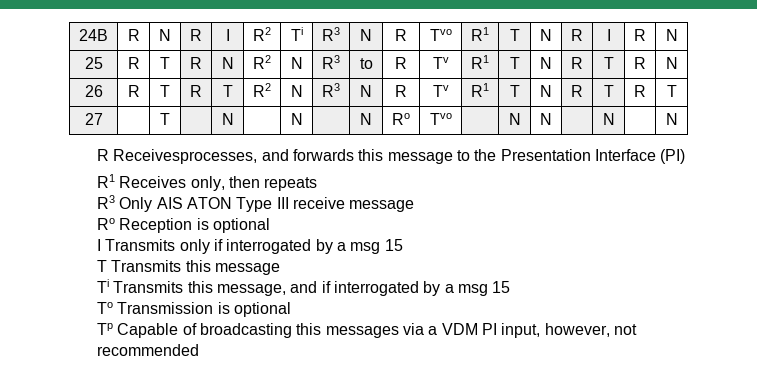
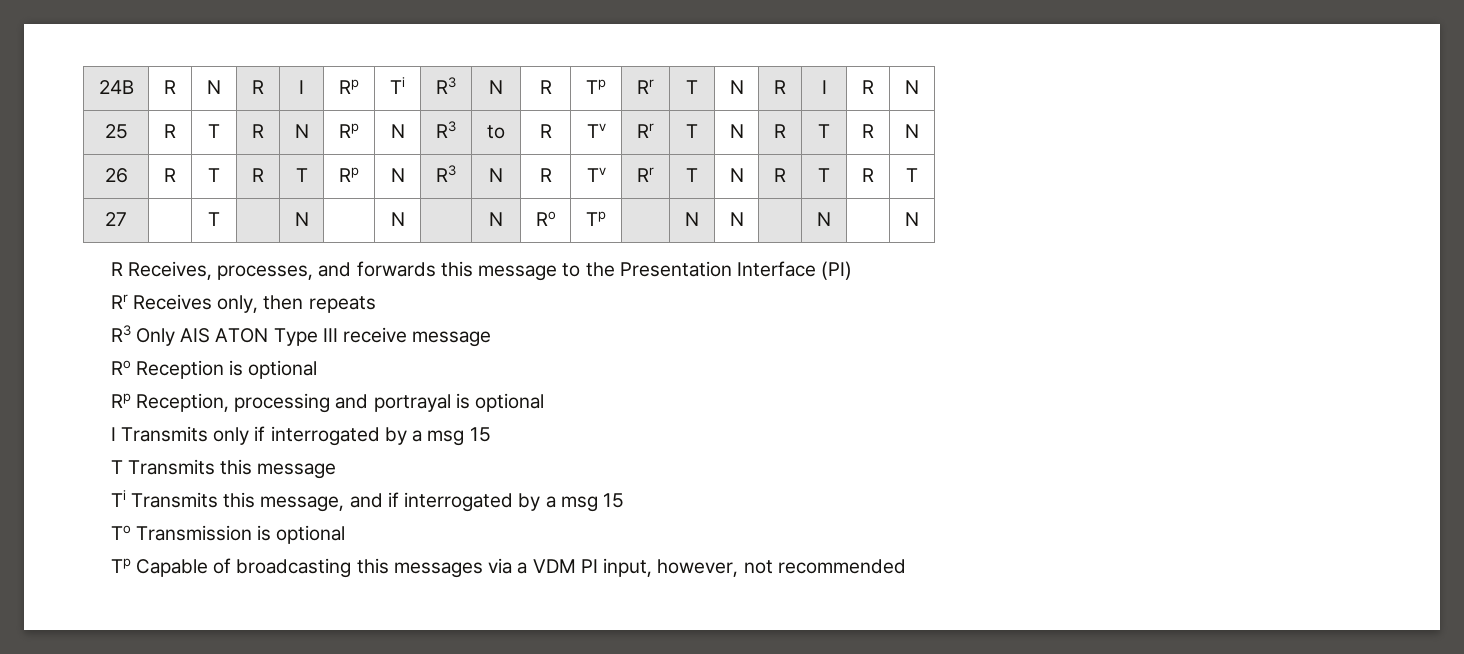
- 24B | R | N | R | I | R2 | Ti | R3 | N | R | Tvo | R1 | T | N | R | I | R | N
+ 24B | R | N | R | I | Rp | Ti | R3 | N | R | Tp | Rr | T | N | R | I | R | N
- 25 | R | T | R | N | R2 | N | R3 | to | R | Tv | R1 | T | N | R | T | R | N
+ 25 | R | T | R | N | Rp | N | R3 | to | R | Tv | Rr | T | N | R | T | R | N
- 26 | R | T | R | T | R2 | N | R3 | N | R | Tv | R1 | T | N | R | T | R | T
+ 26 | R | T | R | T | Rp | N | R3 | N | R | Tv | Rr | T | N | R | T | R | T
- 27 | | T | | N | | N | | N | Ro | Tvo | | N | N | | N | | N
+ 27 | | T | | N | | N | | N | Ro | Tp | | N | N | | N | | N
- R Receivesprocesses, and forwards this message to the Presentation Interface (PI)
+ R Receives, processes, and forwards this message to the Presentation Interface (PI)
- R1 Receives only, then repeats
+ Rr Receives only, then repeats
+ Rp Reception, processing and portrayal is optional

